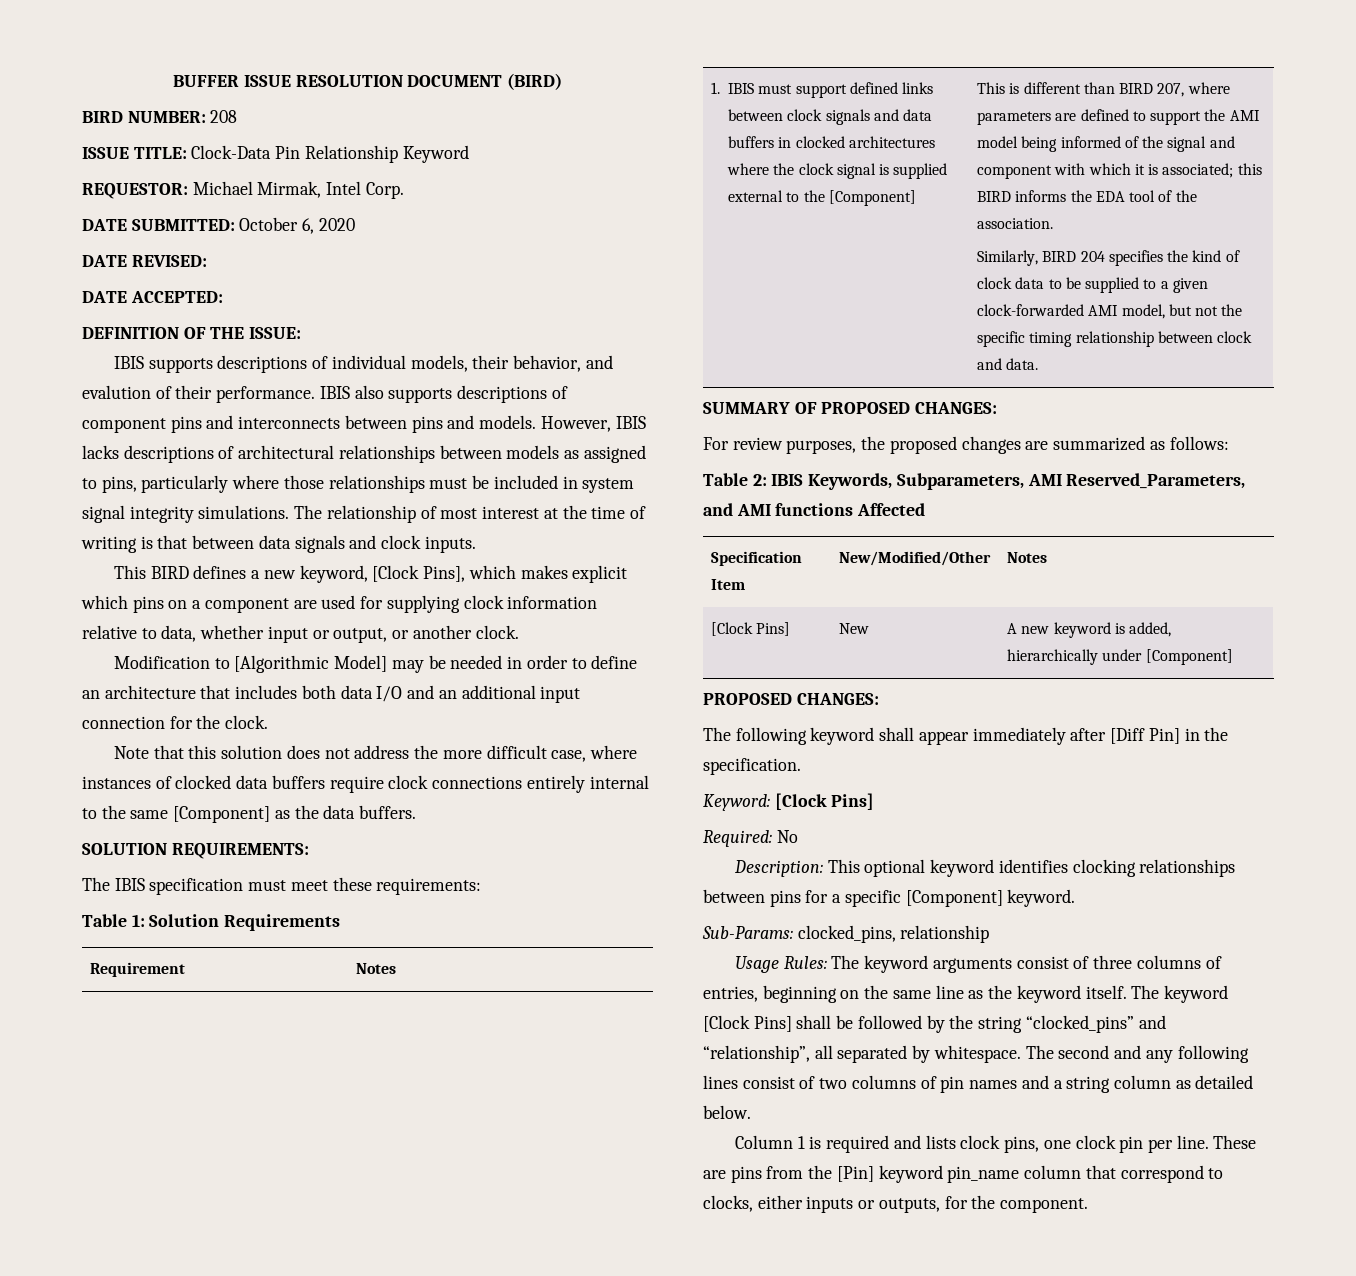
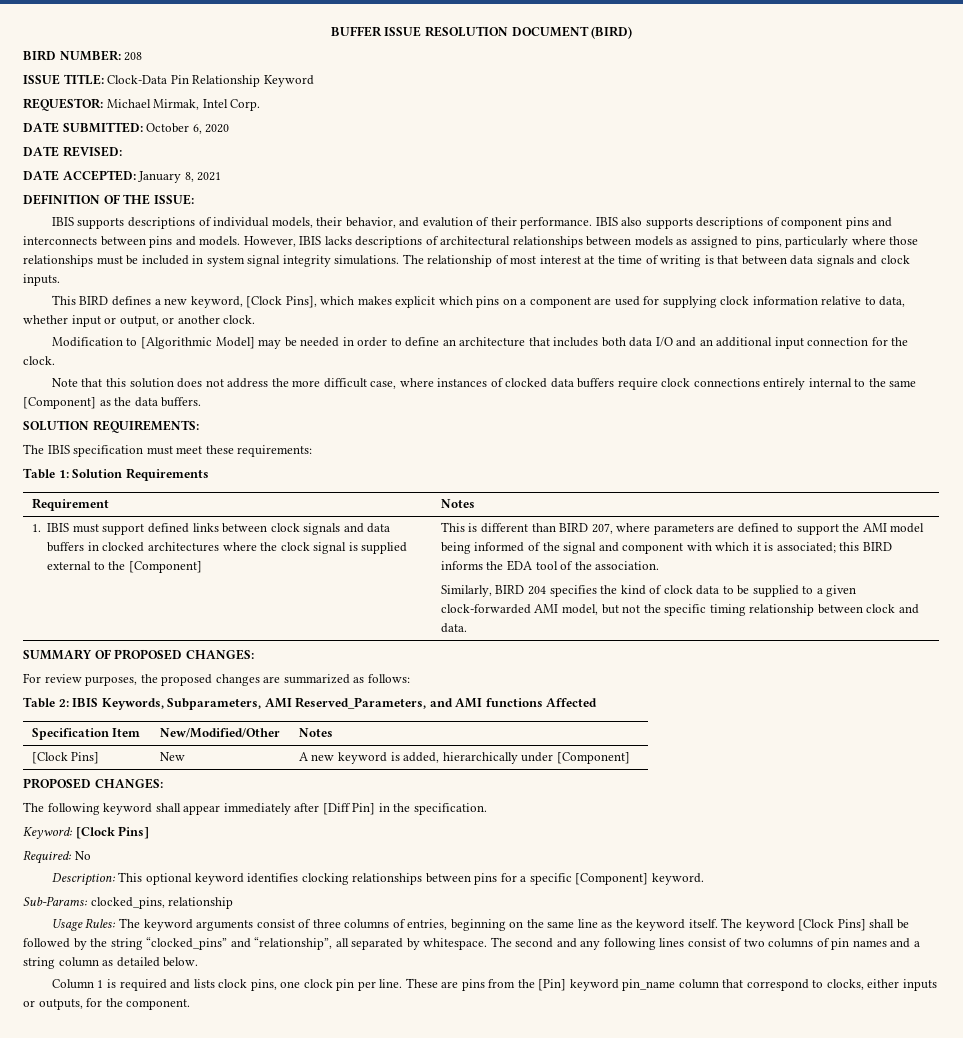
- DATE ACCEPTED:
+ DATE ACCEPTED: January 8, 2021

